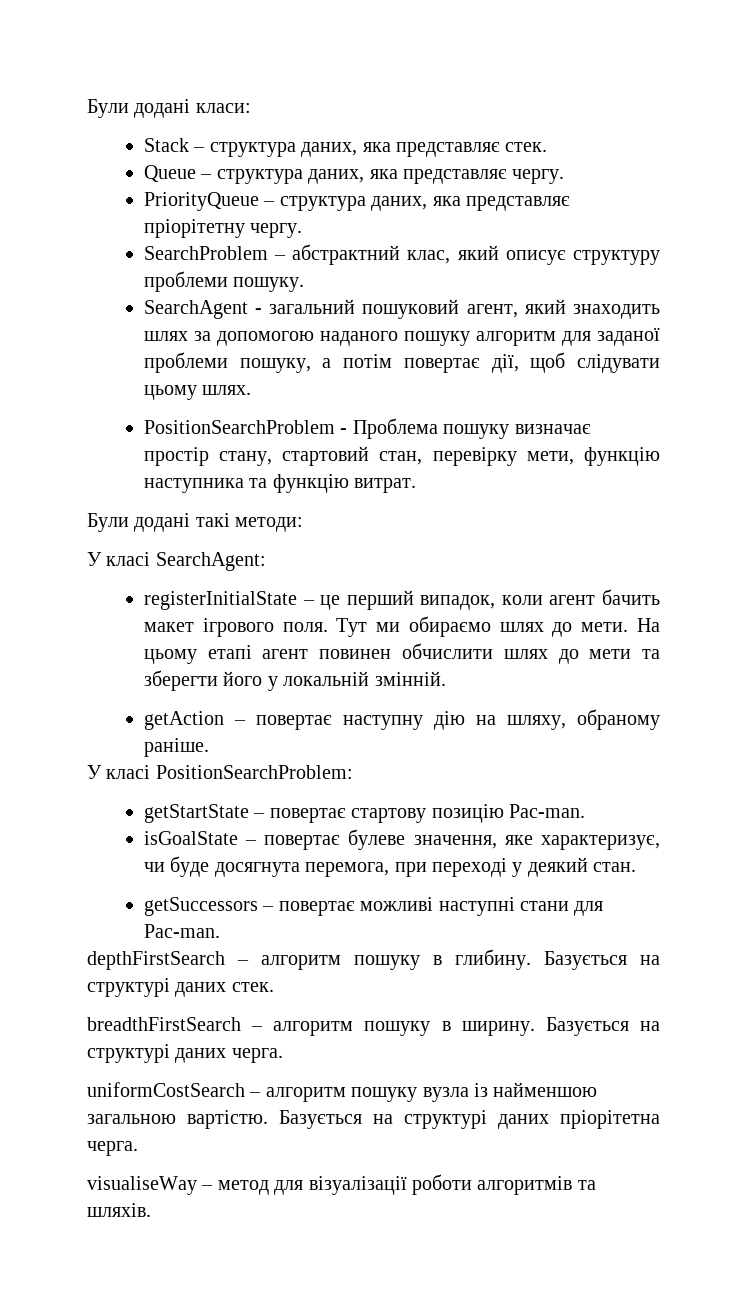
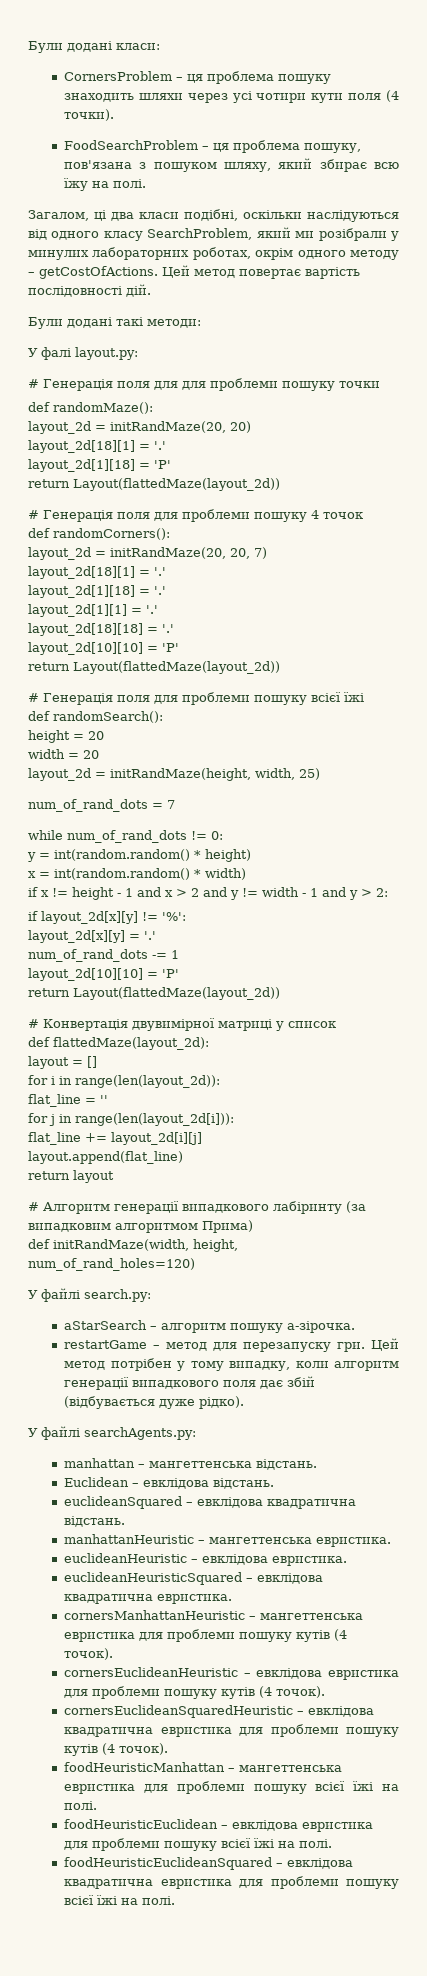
- Stack – структура даних, яка представляє стек.
- Queue – структура даних, яка представляє чергу.
- PriorityQueue – структура даних, яка представляє пріорітетну чергу.
- SearchProblem – абстрактний клас, який описує структуру проблеми пошуку.
- SearchAgent - загальний пошуковий агент, який знаходить шлях за допомогою наданого пошуку алгоритм для заданої проблеми пошуку, а потім повертає дії, щоб слідувати цьому шлях.
- PositionSearchProblem - Проблема пошуку визначає простір стану, стартовий стан, перевірку мети, функцію наступника та функцію витрат.
+ CornersProblem – ця проблема пошуку знаходить шляхи через усі чотири кути поля (4 точки).
+ FoodSearchProblem – ця проблема пошуку, пов'язана з пошуком шляху, який збирає всю їжу на полі.
+ Загалом, ці два класи подібні, оскільки наслідуються від одного класу SearchProblem, який ми розібрали у минулих лабораторних роботах, окрім одного методу – getCostOfActions. Цей метод повертає вартість послідовності дій.
- У класі SearchAgent:
- registerInitialState – це перший випадок, коли агент бачить макет ігрового поля. Тут ми обираємо шлях до мети. На цьому етапі агент повинен обчислити шлях до мети та зберегти його у локальній змінній.
- getAction – повертає наступну дію на шляху, обраному раніше.
- У класі PositionSearchProblem:
- getStartState – повертає стартову позицію Pac-man.
- isGoalState – повертає булеве значення, яке характеризує, чи буде досягнута перемога, при переході у деякий стан.
- getSuccessors – повертає можливі наступні стани для Pac-man.
- depthFirstSearch – алгоритм пошуку в глибину. Базується на структурі даних стек.
- breadthFirstSearch – алгоритм пошуку в ширину. Базується на структурі даних черга.
- uniformCostSearch – алгоритм пошуку вузла із найменшою загальною вартістю. Базується на структурі даних пріорітетна черга.
- visualiseWay – метод для візуалізації роботи алгоритмів та шляхів.
+ У фалі layout.py:
+ # Генерація поля для для проблеми пошуку точки
+ def randomMaze():
+ layout_2d = initRandMaze(20, 20)
+ layout_2d[18][1] = '.'
+ layout_2d[1][18] = 'P'
+ return Layout(flattedMaze(layout_2d))
+ # Генерація поля для проблеми пошуку 4 точок
+ def randomCorners():
+ layout_2d = initRandMaze(20, 20, 7)
+ layout_2d[18][1] = '.'
+ layout_2d[1][18] = '.'
+ layout_2d[1][1] = '.'
+ layout_2d[18][18] = '.'
+ layout_2d[10][10] = 'P'
+ return Layout(flattedMaze(layout_2d))
+ # Генерація поля для проблеми пошуку всієї їжі
+ def randomSearch():
+ height = 20
+ width = 20
+ layout_2d = initRandMaze(height, width, 25)
+ num_of_rand_dots = 7
+ while num_of_rand_dots != 0:
+ y = int(random.random() * height)
+ x = int(random.random() * width)
+ if x != height - 1 and x > 2 and y != width - 1 and y > 2:
+ if layout_2d[x][y] != '%':
+ layout_2d[x][y] = '.'
+ num_of_rand_dots -= 1
+ layout_2d[10][10] = 'P'
+ return Layout(flattedMaze(layout_2d))
+ # Конвертація двувимірної матриці у список
+ def flattedMaze(layout_2d):
+ layout = []
+ for i in range(len(layout_2d)):
+ flat_line = ''
+ for j in range(len(layout_2d[i])):
+ flat_line += layout_2d[i][j]
+ layout.append(flat_line)
+ return layout
+ # Алгоритм генерації випадкового лабіринту (за випадковим алгоритмом Прима)
+ def initRandMaze(width, height, num_of_rand_holes=120)
+ У файлі search.py:
+ aStarSearch – алгоритм пошуку а-зірочка.
+ restartGame – метод для перезапуску гри. Цей метод потрібен у тому випадку, коли алгоритм генерації випадкового поля дає збій (відбувається дуже рідко).
+ У файлі searchAgents.py:
+ manhattan – мангеттенська відстань.
+ Euclidean – евклідова відстань.
+ euclideanSquared – евклідова квадратична відстань.
+ manhattanHeuristic – мангеттенська евристика.
+ euclideanHeuristic – евклідова евристика.
+ euclideanHeuristicSquared – евклідова квадратична евристика.
+ cornersManhattanHeuristic – мангеттенська евристика для проблеми пошуку кутів (4 точок).
+ cornersEuclideanHeuristic – евклідова евристика для проблеми пошуку кутів (4 точок).
+ cornersEuclideanSquaredHeuristic – евклідова квадратична евристика для проблеми пошуку кутів (4 точок).
+ foodHeuristicManhattan – мангеттенська евристика для проблеми пошуку всієї їжі на полі.
+ foodHeuristicEuclidean – евклідова евристика для проблеми пошуку всієї їжі на полі.
+ foodHeuristicEuclideanSquared – евклідова квадратична евристика для проблеми пошуку всієї їжі на полі.

